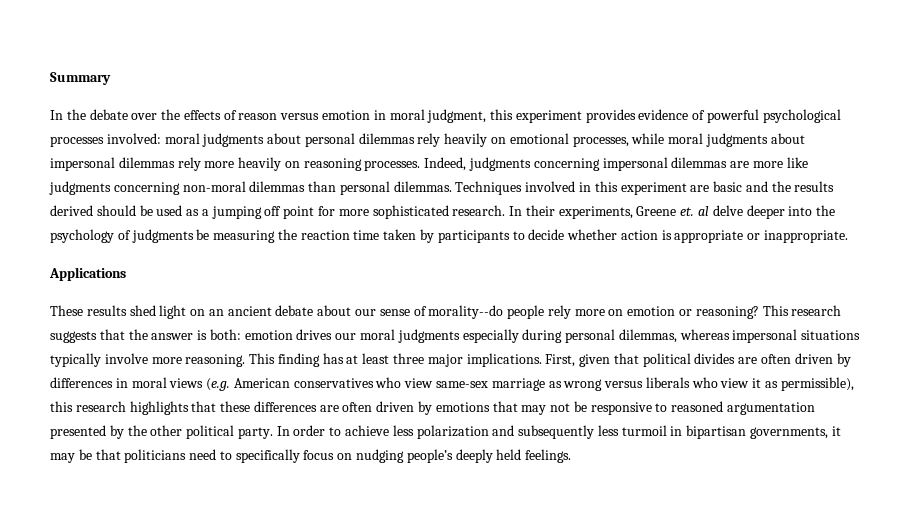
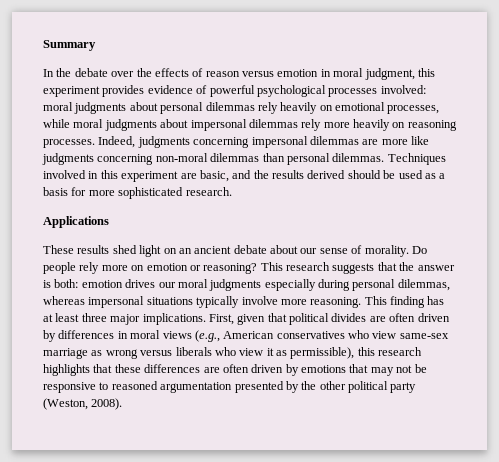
- Techniques involved in this experiment are basic and the results derived should be used as a jumping off point for more sophisticated research. In their experiments, Greene et. al delve deeper into the psychology of judgments be measuring the reaction time taken by participants to decide whether action is appropriate or inappropriate.
+ Techniques involved in this experiment are basic, and the results derived should be used as a basis for more sophisticated research.
- These results shed light on an ancient debate about our sense of morality--do people rely more on emotion or reasoning?
+ These results shed light on an ancient debate about our sense of morality. Do people rely more on emotion or reasoning?
- First, given that political divides are often driven by differences in moral views (e.g. American conservatives who view same-sex marriage as wrong versus liberals who view it as permissible), this research highlights that these differences are often driven by emotions that may not be responsive to reasoned argumentation presented by the other political party. In order to achieve less polarization and subsequently less turmoil in bipartisan governments, it may be that politicians need to specifically focus on nudging people’s deeply held feelings.
+ First, given that political divides are often driven by differences in moral views (e.g., American conservatives who view same-sex marriage as wrong versus liberals who view it as permissible), this research highlights that these differences are often driven by emotions that may not be responsive to reasoned argumentation presented by the other political party (Weston, 2008).

